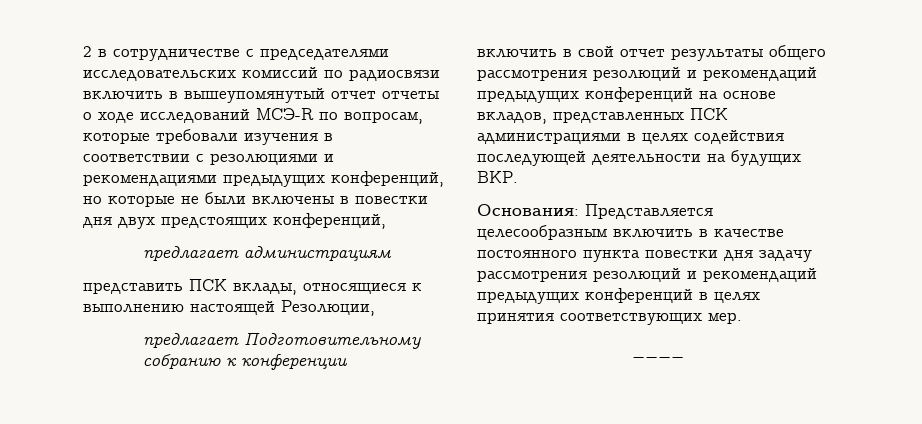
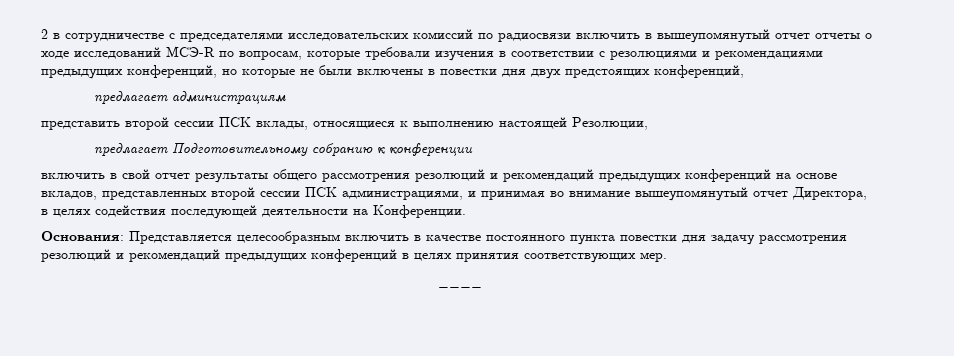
- представить ПСК вклады, относящиеся к выполнению настоящей Резолюции,
+ представить второй сессии ПСК вклады, относящиеся к выполнению настоящей Резолюции,
- включить в свой отчет результаты общего рассмотрения резолюций и рекомендаций предыдущих конференций на основе вкладов, представленных ПСК администрациями в целях содействия последующей деятельности на будущих ВКР.
+ включить в свой отчет результаты общего рассмотрения резолюций и рекомендаций предыдущих конференций на основе вкладов, представленных второй сессии ПСК администрациями, и принимая во внимание вышеупомянутый отчет Директора, в целях содействия последующей деятельности на Конференции.

